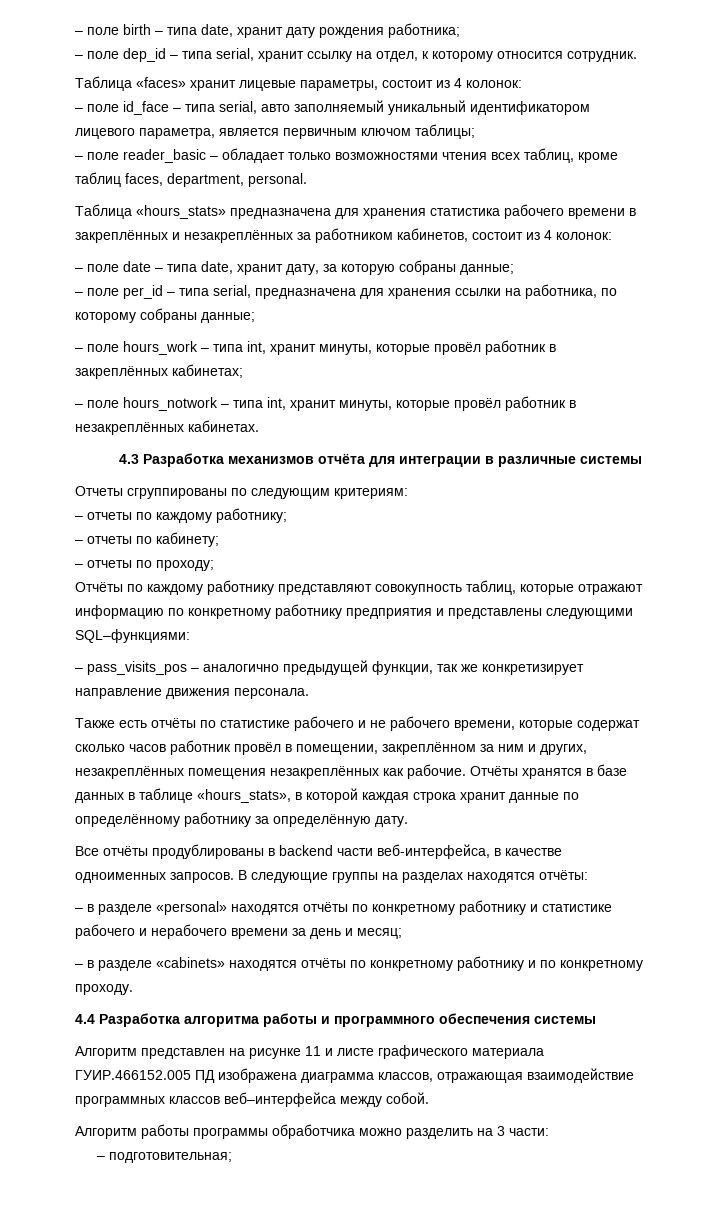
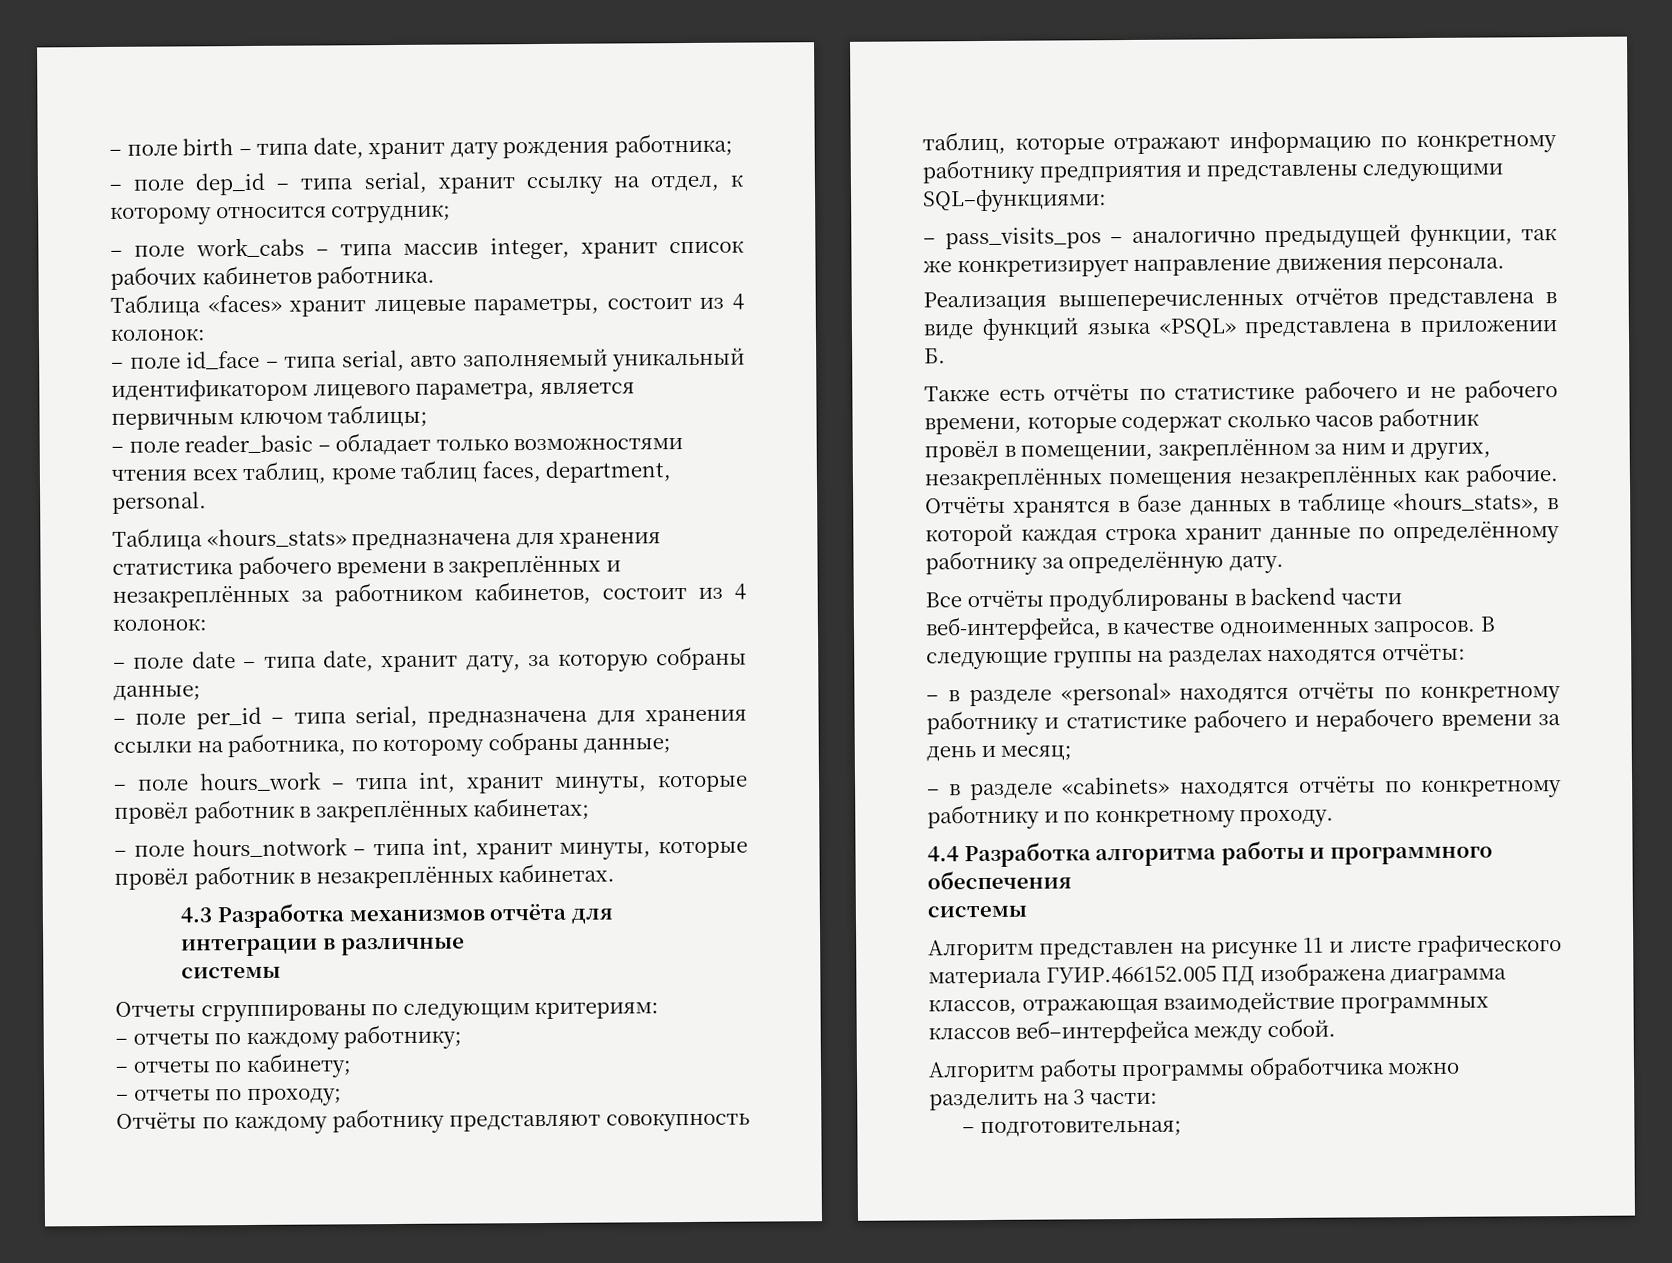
- – поле dep_id – типа serial, хранит ссылку на отдел, к которому относится сотрудник.
+ – поле dep_id – типа serial, хранит ссылку на отдел, к которому относится сотрудник;
+ – поле work_cabs – типа массив integer, хранит список рабочих кабинетов работника.
- 4.3 Разработка механизмов отчёта для интеграции в различные системы
+ 4.3 Разработка механизмов отчёта для интеграции в различные
+ системы
+ Реализация вышеперечисленных отчётов представлена в виде функций языка «PSQL» представлена в приложении Б.
- 4.4 Разработка алгоритма работы и программного обеспечения системы
+ 4.4 Разработка алгоритма работы и программного обеспечения
+ системы

